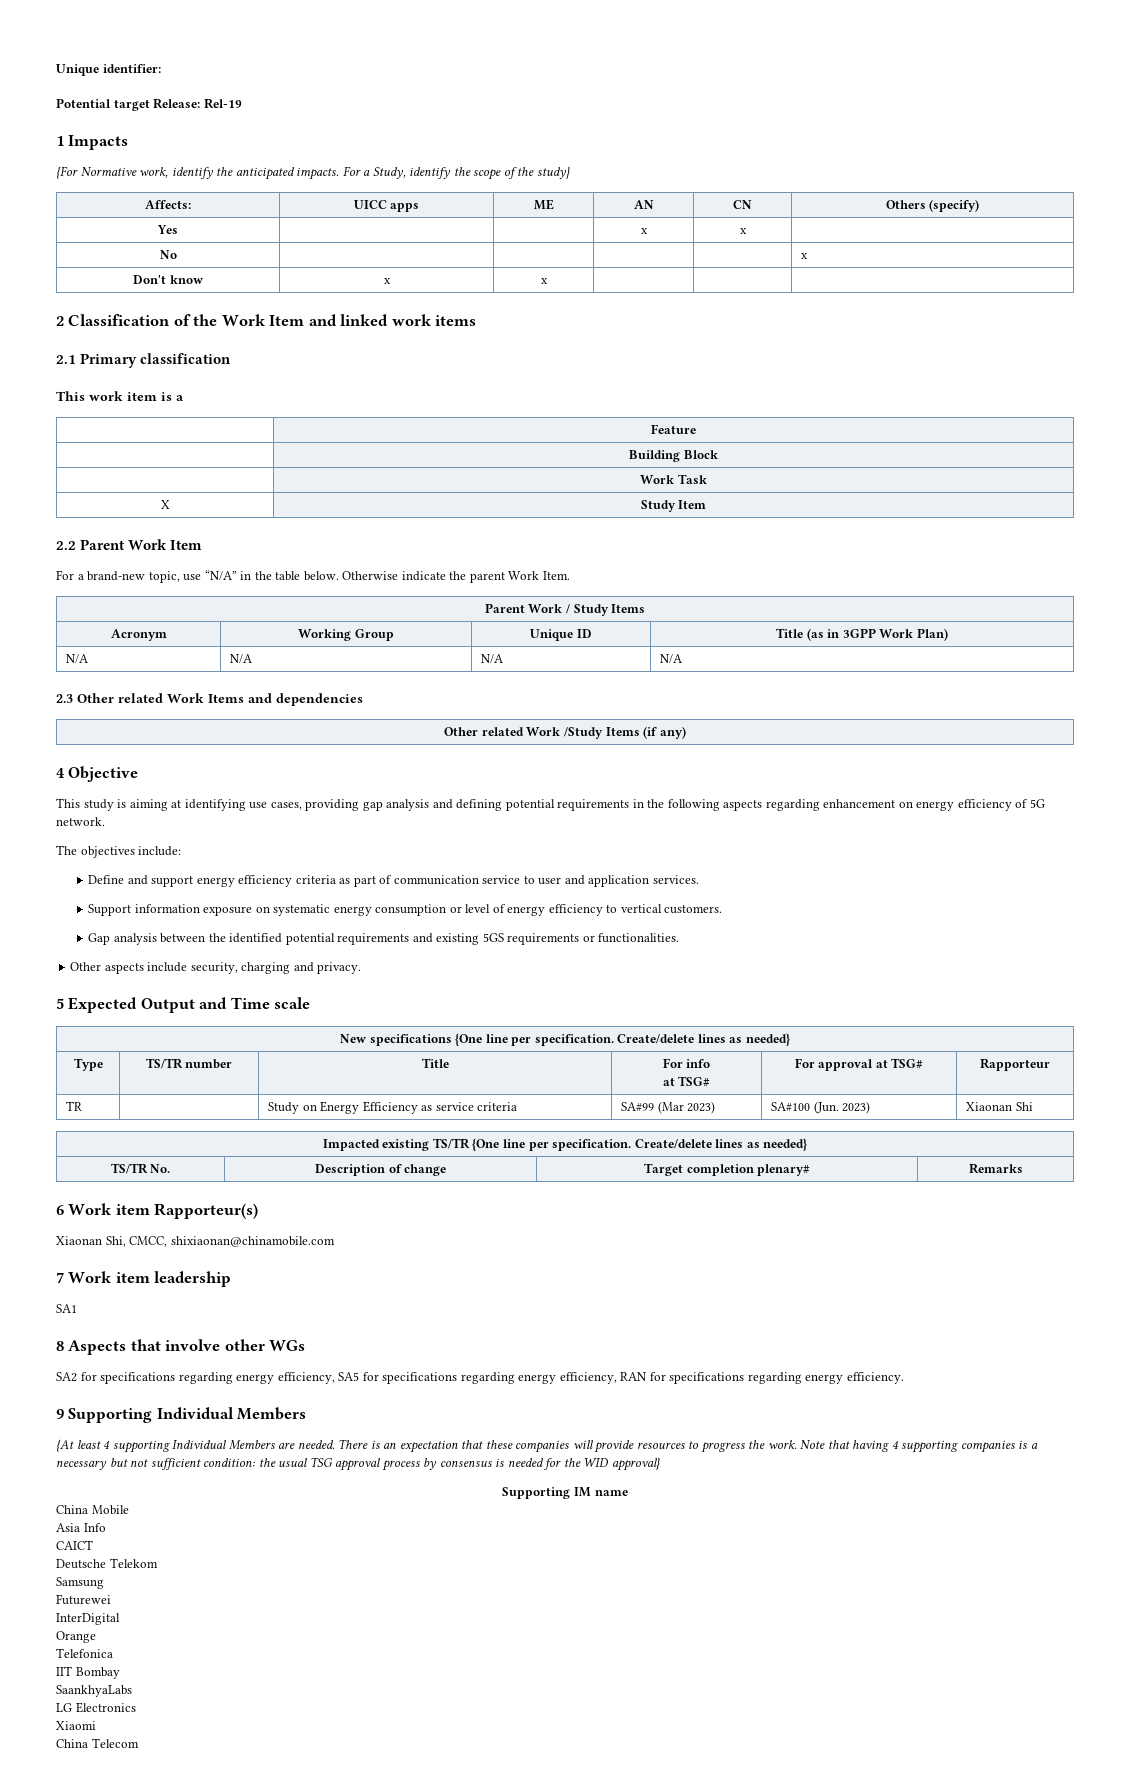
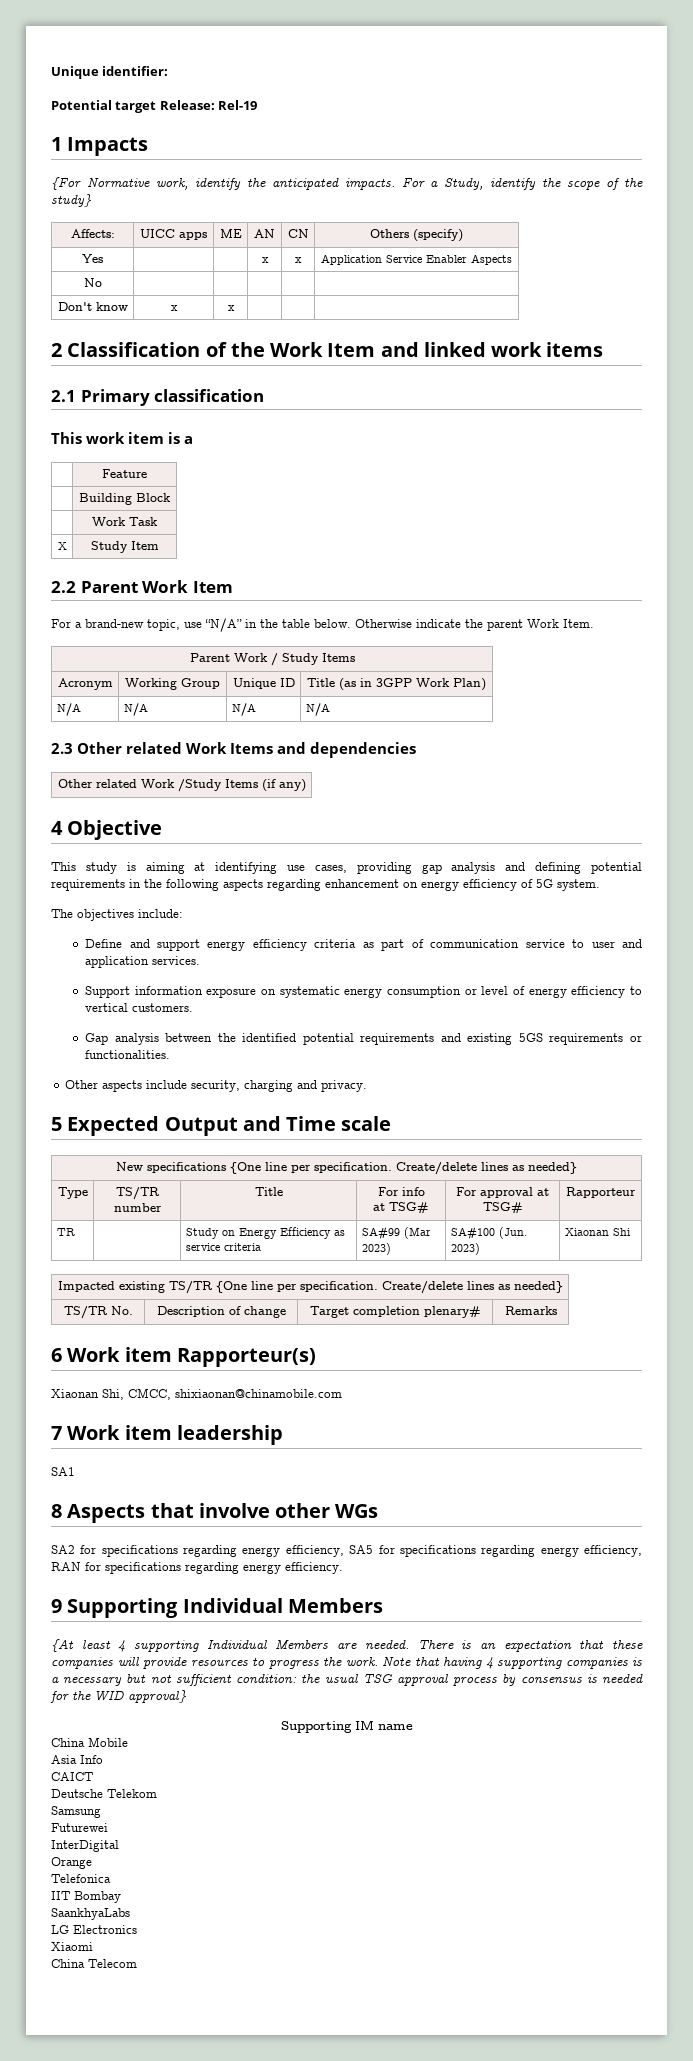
- Yes | | | x | x |
+ Yes | | | x | x | Application Service Enabler Aspects
- No | | | | | x
+ No | | | | |
- This study is aiming at identifying use cases, providing gap analysis and defining potential requirements in the following aspects regarding enhancement on energy efficiency of 5G network.
+ This study is aiming at identifying use cases, providing gap analysis and defining potential requirements in the following aspects regarding enhancement on energy efficiency of 5G system.

